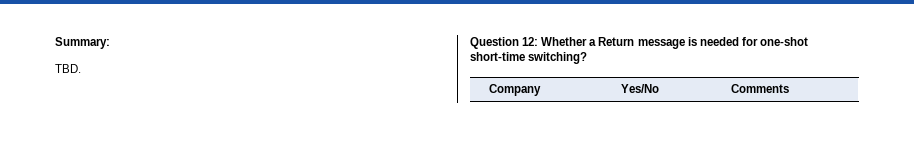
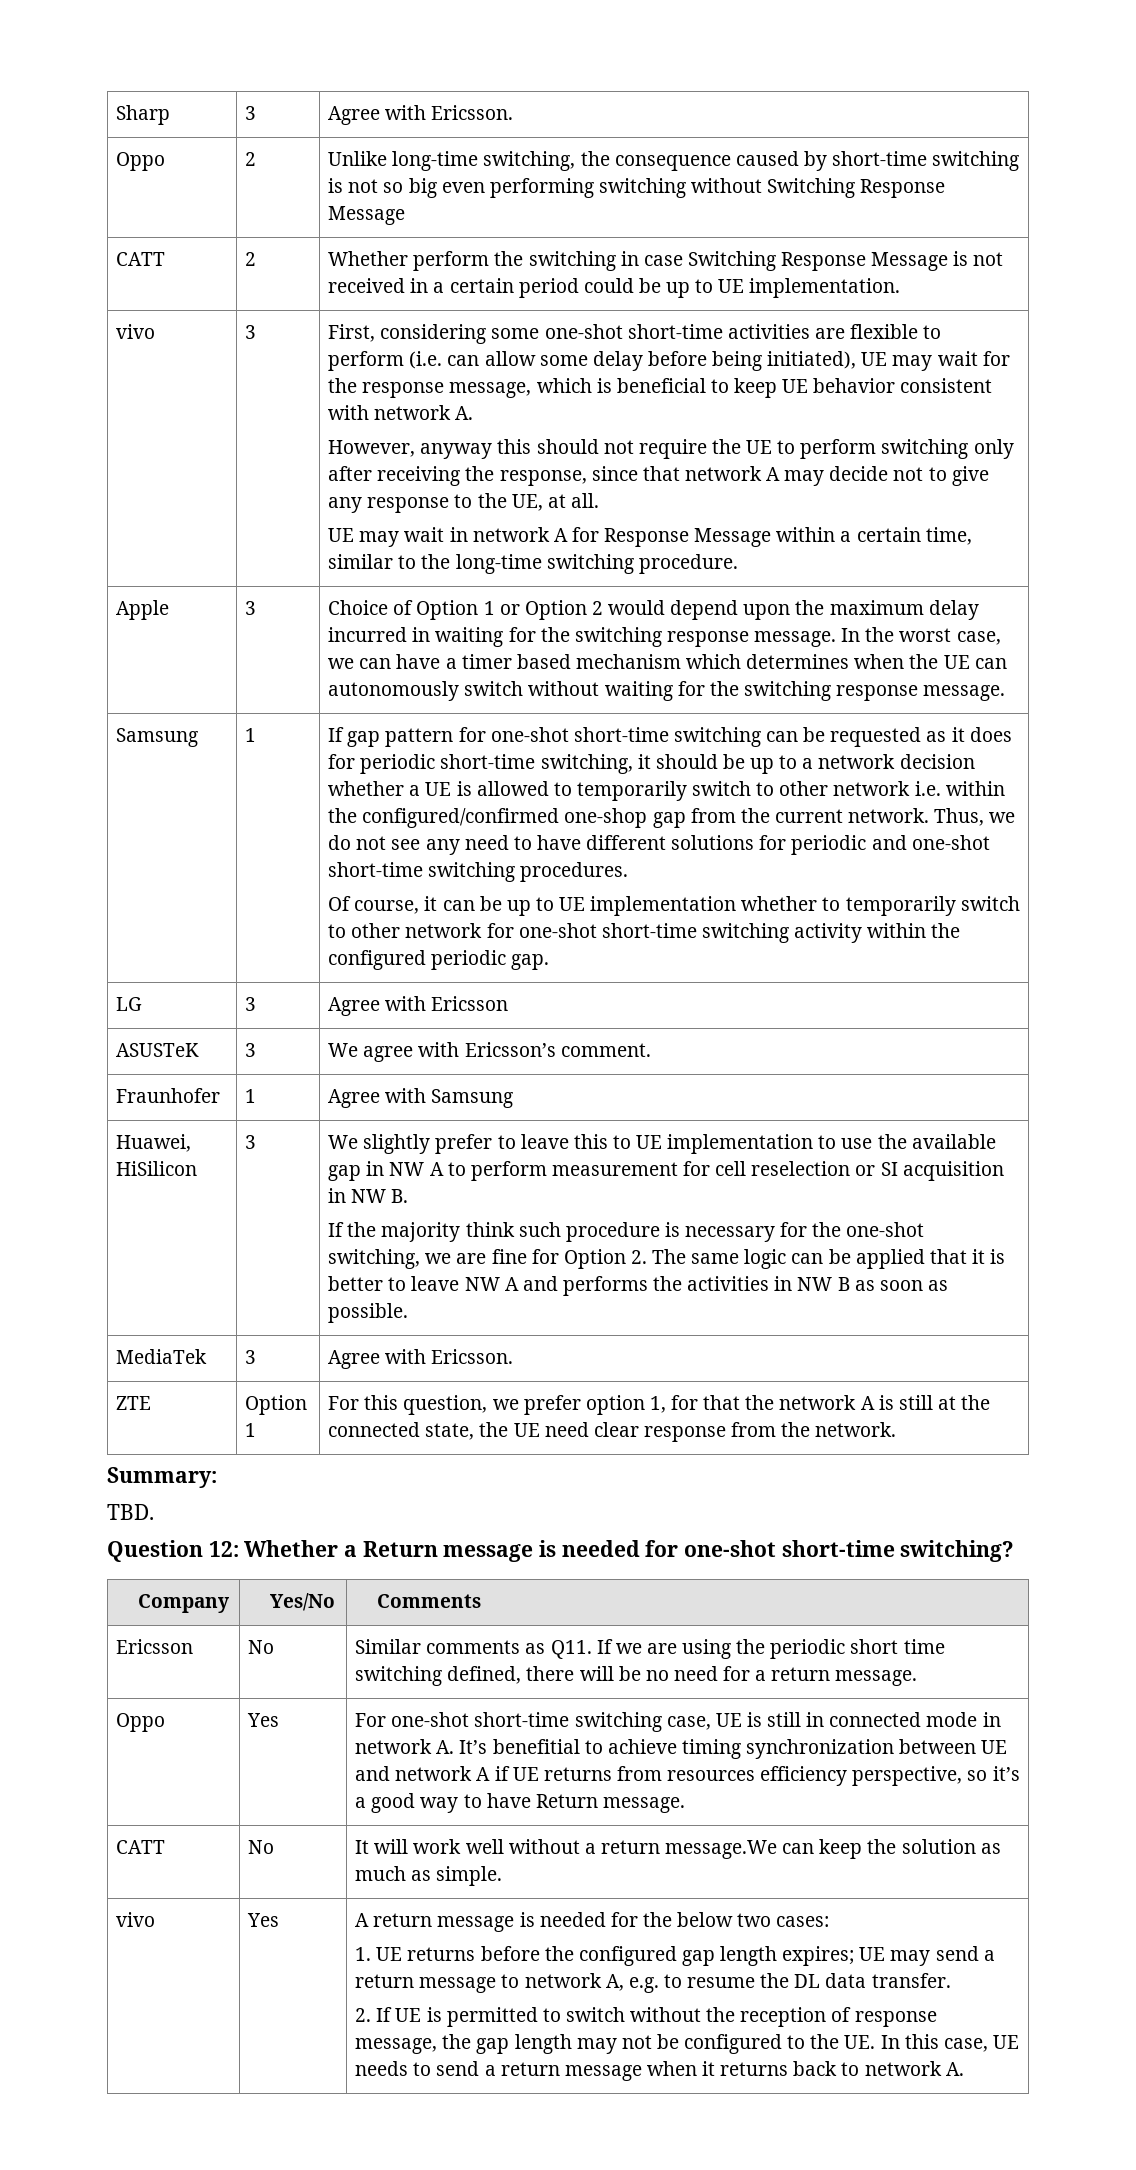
+ Sharp | 3 | Agree with Ericsson.
+ Oppo | 2 | Unlike long-time switching, the consequence caused by short-time switching is not so big even performing switching without Switching Response Message
+ CATT | 2 | Whether perform the switching in case Switching Response Message is not received in a certain period could be up to UE implementation.
+ vivo | 3 | First, considering some one-shot short-time activities are flexible to perform (i.e. can allow some delay before being initiated), UE may wait for the response message, which is beneficial to keep UE behavior consistent with network A.
+ However, anyway this should not require the UE to perform switching only after receiving the response, since that network A may decide not to give any response to the UE, at all.
+ UE may wait in network A for Response Message within a certain time, similar to the long-time switching procedure.
+ Apple | 3 | Choice of Option 1 or Option 2 would depend upon the maximum delay incurred in waiting for the switching response message. In the worst case, we can have a timer based mechanism which determines when the UE can autonomously switch without waiting for the switching response message.
+ Samsung | 1 | If gap pattern for one-shot short-time switching can be requested as it does for periodic short-time switching, it should be up to a network decision whether a UE is allowed to temporarily switch to other network i.e. within the configured/confirmed one-shop gap from the current network. Thus, we do not see any need to have different solutions for periodic and one-shot short-time switching procedures.
+ Of course, it can be up to UE implementation whether to temporarily switch to other network for one-shot short-time switching activity within the configured periodic gap.
+ LG | 3 | Agree with Ericsson
+ ASUSTeK | 3 | We agree with Ericsson’s comment.
+ Fraunhofer | 1 | Agree with Samsung
+ Huawei, HiSilicon | 3 | We slightly prefer to leave this to UE implementation to use the available gap in NW A to perform measurement for cell reselection or SI acquisition in NW B.
+ If the majority think such procedure is necessary for the one-shot switching, we are fine for Option 2. The same logic can be applied that it is better to leave NW A and performs the activities in NW B as soon as possible.
+ MediaTek | 3 | Agree with Ericsson.
+ ZTE | Option 1 | For this question, we prefer option 1, for that the network A is still at the connected state, the UE need clear response from the network.
+ Ericsson | No | Similar comments as Q11. If we are using the periodic short time switching defined, there will be no need for a return message.
+ Oppo | Yes | For one-shot short-time switching case, UE is still in connected mode in network A. It’s benefitial to achieve timing synchronization between UE and network A if UE returns from resources efficiency perspective, so it’s a good way to have Return message.
+ CATT | No | It will work well without a return message.We can keep the solution as much as simple.
+ vivo | Yes | A return message is needed for the below two cases:
+ 1. UE returns before the configured gap length expires; UE may send a return message to network A, e.g. to resume the DL data transfer.
+ 2. If UE is permitted to switch without the reception of response message, the gap length may not be configured to the UE. In this case, UE needs to send a return message when it returns back to network A.

